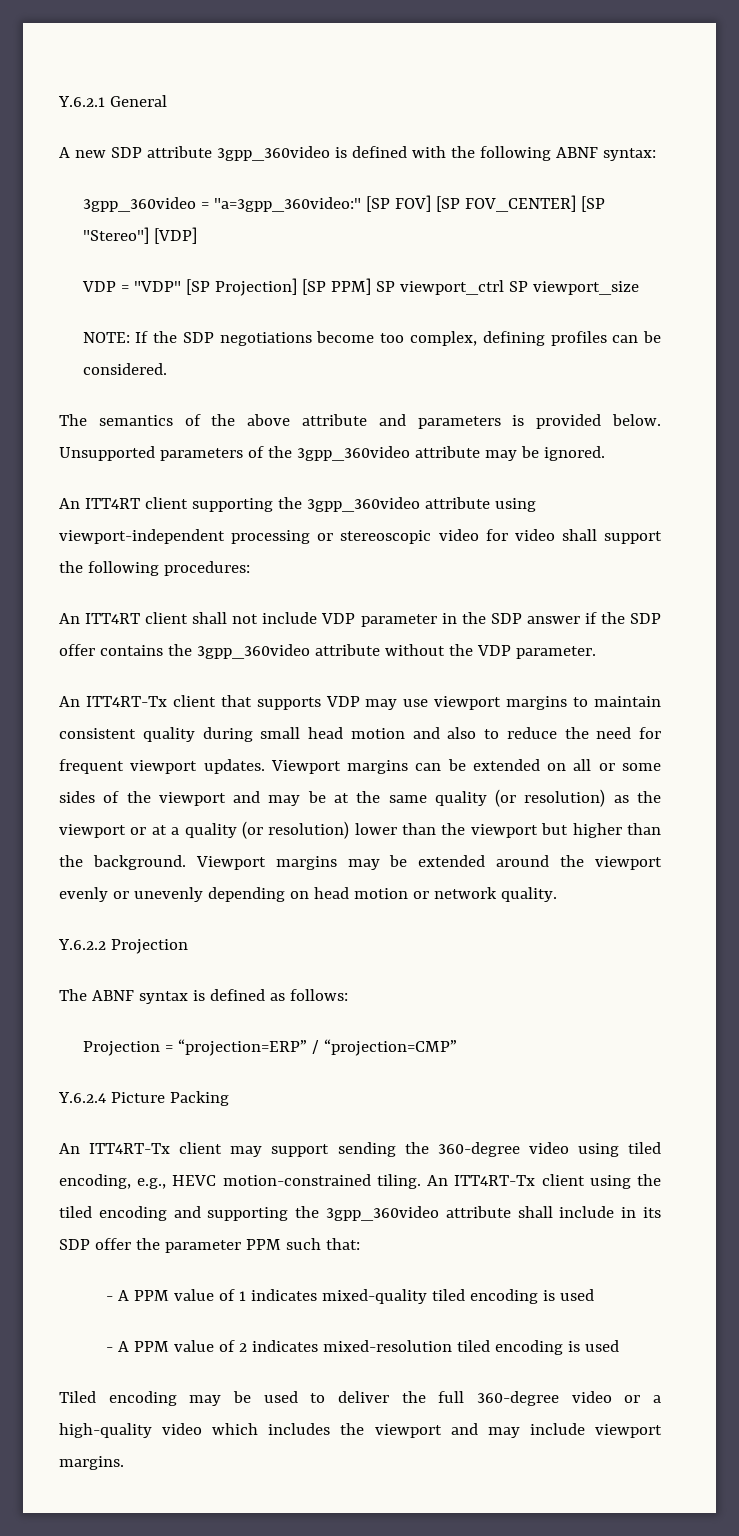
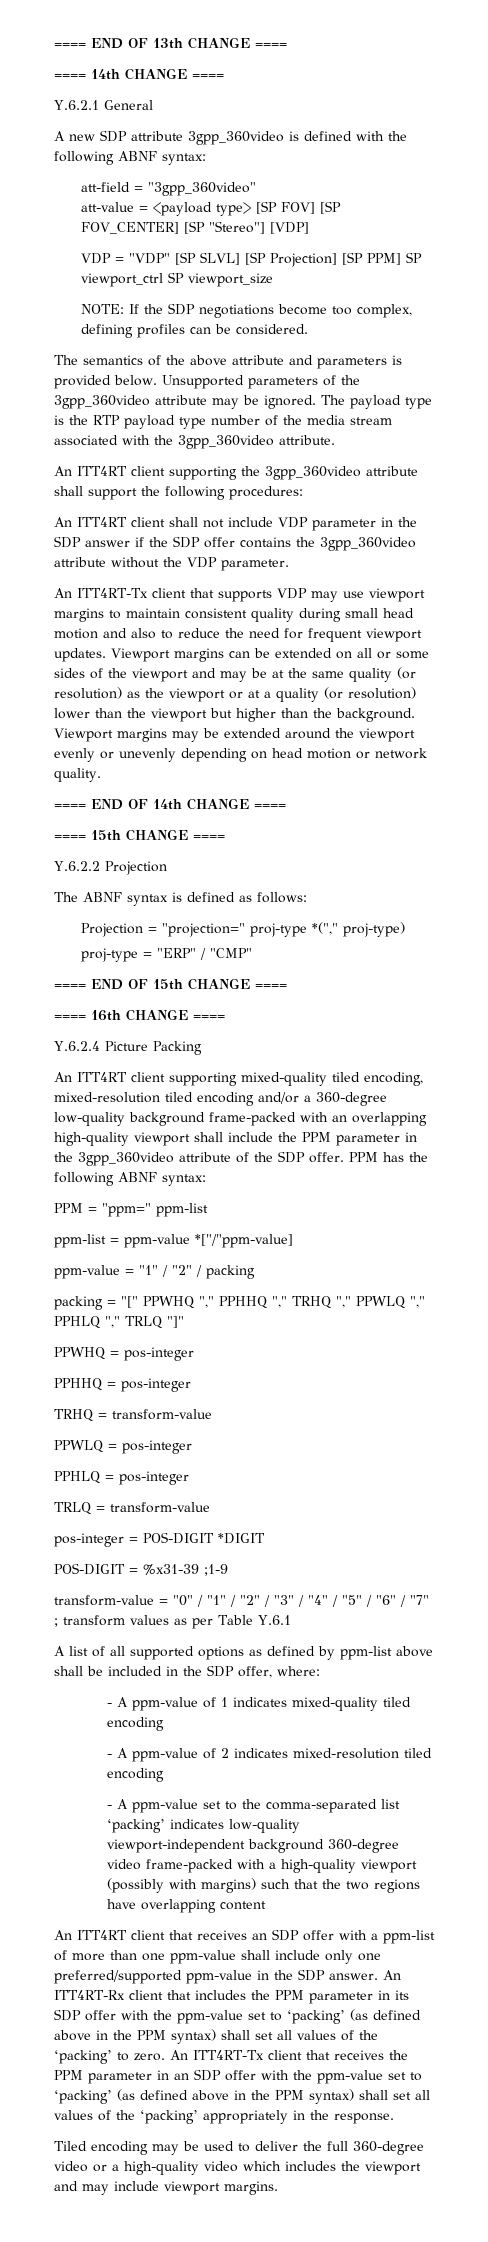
+ ==== END OF 13th CHANGE ====
+ ==== 14th CHANGE ====
- 3gpp_360video = "a=3gpp_360video:" [SP FOV] [SP FOV_CENTER] [SP "Stereo"] [VDP]
+ att-field = "3gpp_360video"
+ att-value = <payload type> [SP FOV] [SP FOV_CENTER] [SP "Stereo"] [VDP]
- VDP = "VDP" [SP Projection] [SP PPM] SP viewport_ctrl SP viewport_size
+ VDP = "VDP" [SP SLVL] [SP Projection] [SP PPM] SP viewport_ctrl SP viewport_size
+ The payload type is the RTP payload type number of the media stream associated with the 3gpp_360video attribute.
- An ITT4RT client supporting the 3gpp_360video attribute using viewport-independent processing or stereoscopic video for video shall support the following procedures:
+ An ITT4RT client supporting the 3gpp_360video attribute shall support the following procedures:
+ ==== END OF 14th CHANGE ====
+ ==== 15th CHANGE ====
- Projection = “projection=ERP” / “projection=CMP”
+ Projection = "projection=" proj-type *("," proj-type)
+ proj-type = "ERP" / "CMP"
+ ==== END OF 15th CHANGE ====
+ ==== 16th CHANGE ====
  Y.6.2.4 Picture Packing
- An ITT4RT-Tx client may support sending the 360-degree video using tiled encoding, e.g., HEVC motion-constrained tiling. An ITT4RT-Tx client using the tiled encoding and supporting the 3gpp_360video attribute shall include in its SDP offer the parameter PPM such that:
- - A PPM value of 1 indicates mixed-quality tiled encoding is used
- - A PPM value of 2 indicates mixed-resolution tiled encoding is used
+ An ITT4RT client supporting mixed-quality tiled encoding, mixed-resolution tiled encoding and/or a 360-degree low-quality background frame-packed with an overlapping high-quality viewport shall include the PPM parameter in the 3gpp_360video attribute of the SDP offer. PPM has the following ABNF syntax:
+ PPM = "ppm=" ppm-list
+ ppm-list = ppm-value *["/"ppm-value]
+ ppm-value = "1" / "2" / packing
+ packing = "[" PPWHQ "," PPHHQ "," TRHQ "," PPWLQ "," PPHLQ "," TRLQ "]"
+ PPWHQ = pos-integer
+ PPHHQ = pos-integer
+ TRHQ = transform-value
+ PPWLQ = pos-integer
+ PPHLQ = pos-integer
+ TRLQ = transform-value
+ pos-integer = POS-DIGIT *DIGIT
+ POS-DIGIT = %x31-39 ;1-9
+ transform-value = "0" / "1" / "2" / "3" / "4" / "5" / "6" / "7" ; transform values as per Table Y.6.1
+ A list of all supported options as defined by ppm-list above shall be included in the SDP offer, where:
+ - A ppm-value of 1 indicates mixed-quality tiled encoding
+ - A ppm-value of 2 indicates mixed-resolution tiled encoding
+ - A ppm-value set to the comma-separated list ‘packing’ indicates low-quality viewport-independent background 360-degree video frame-packed with a high-quality viewport (possibly with margins) such that the two regions have overlapping content
+ An ITT4RT client that receives an SDP offer with a ppm-list of more than one ppm-value shall include only one preferred/supported ppm-value in the SDP answer. An ITT4RT-Rx client that includes the PPM parameter in its SDP offer with the ppm-value set to ‘packing’ (as defined above in the PPM syntax) shall set all values of the ‘packing’ to zero. An ITT4RT-Tx client that receives the PPM parameter in an SDP offer with the ppm-value set to ‘packing’ (as defined above in the PPM syntax) shall set all values of the ‘packing’ appropriately in the response.

